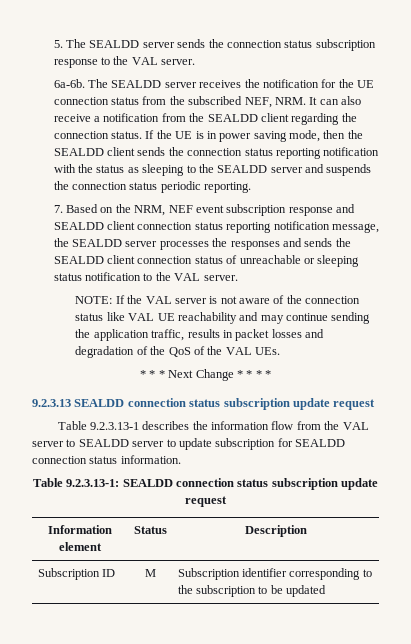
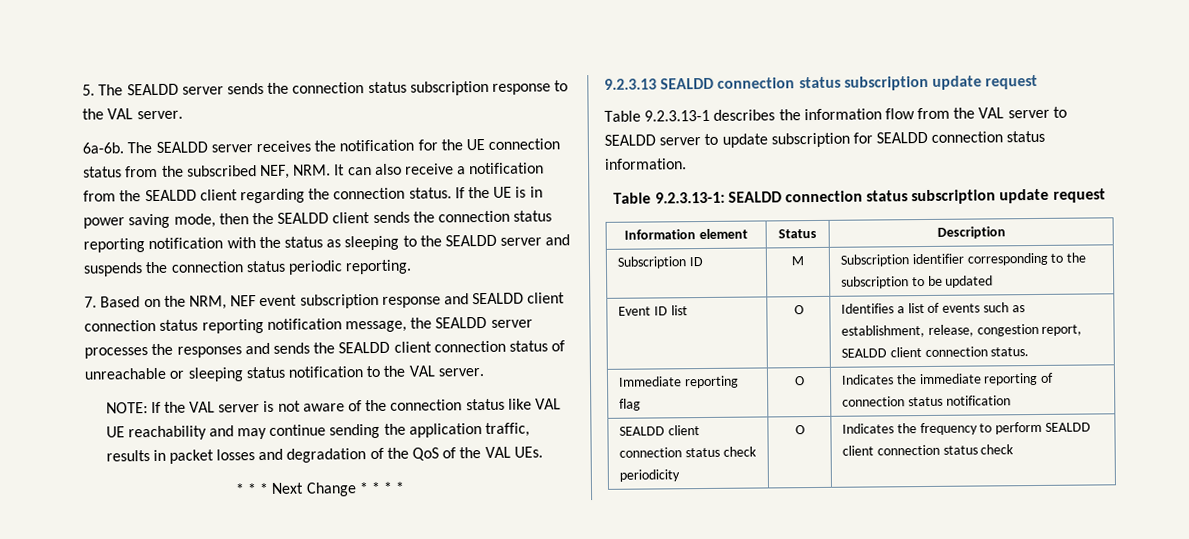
+ Event ID list | O | Identifies a list of events such as establishment, release, congestion report, SEALDD client connection status.
+ Immediate reporting flag | O | Indicates the immediate reporting of connection status notification
+ SEALDD client connection status check periodicity | O | Indicates the frequency to perform SEALDD client connection status check

